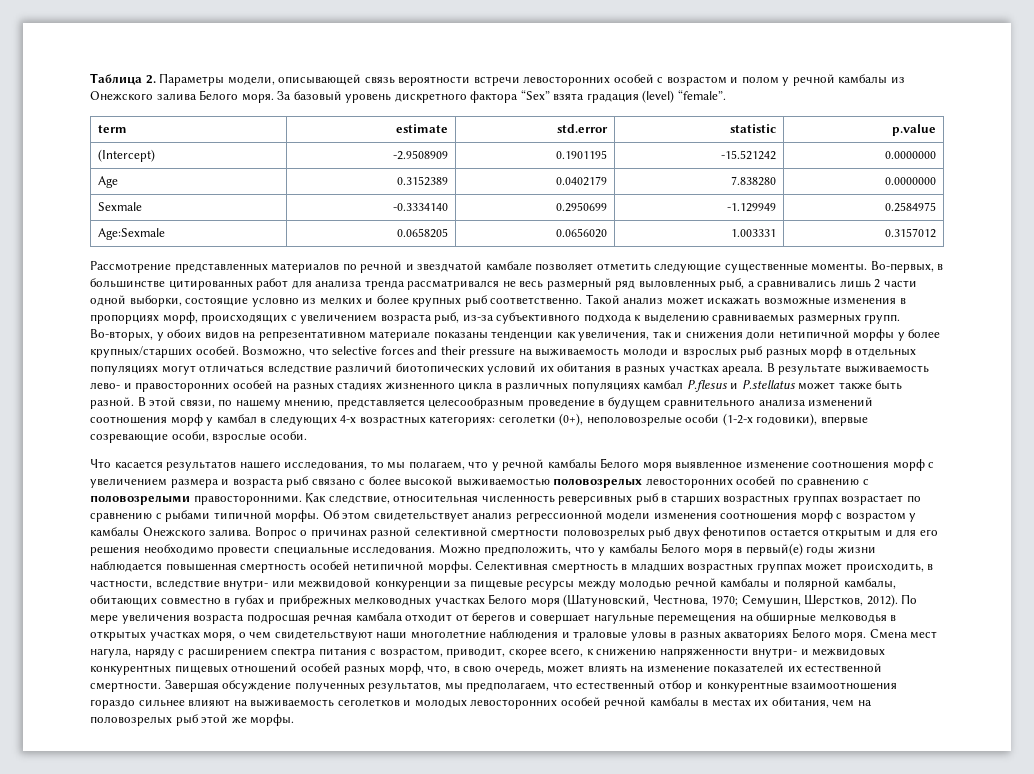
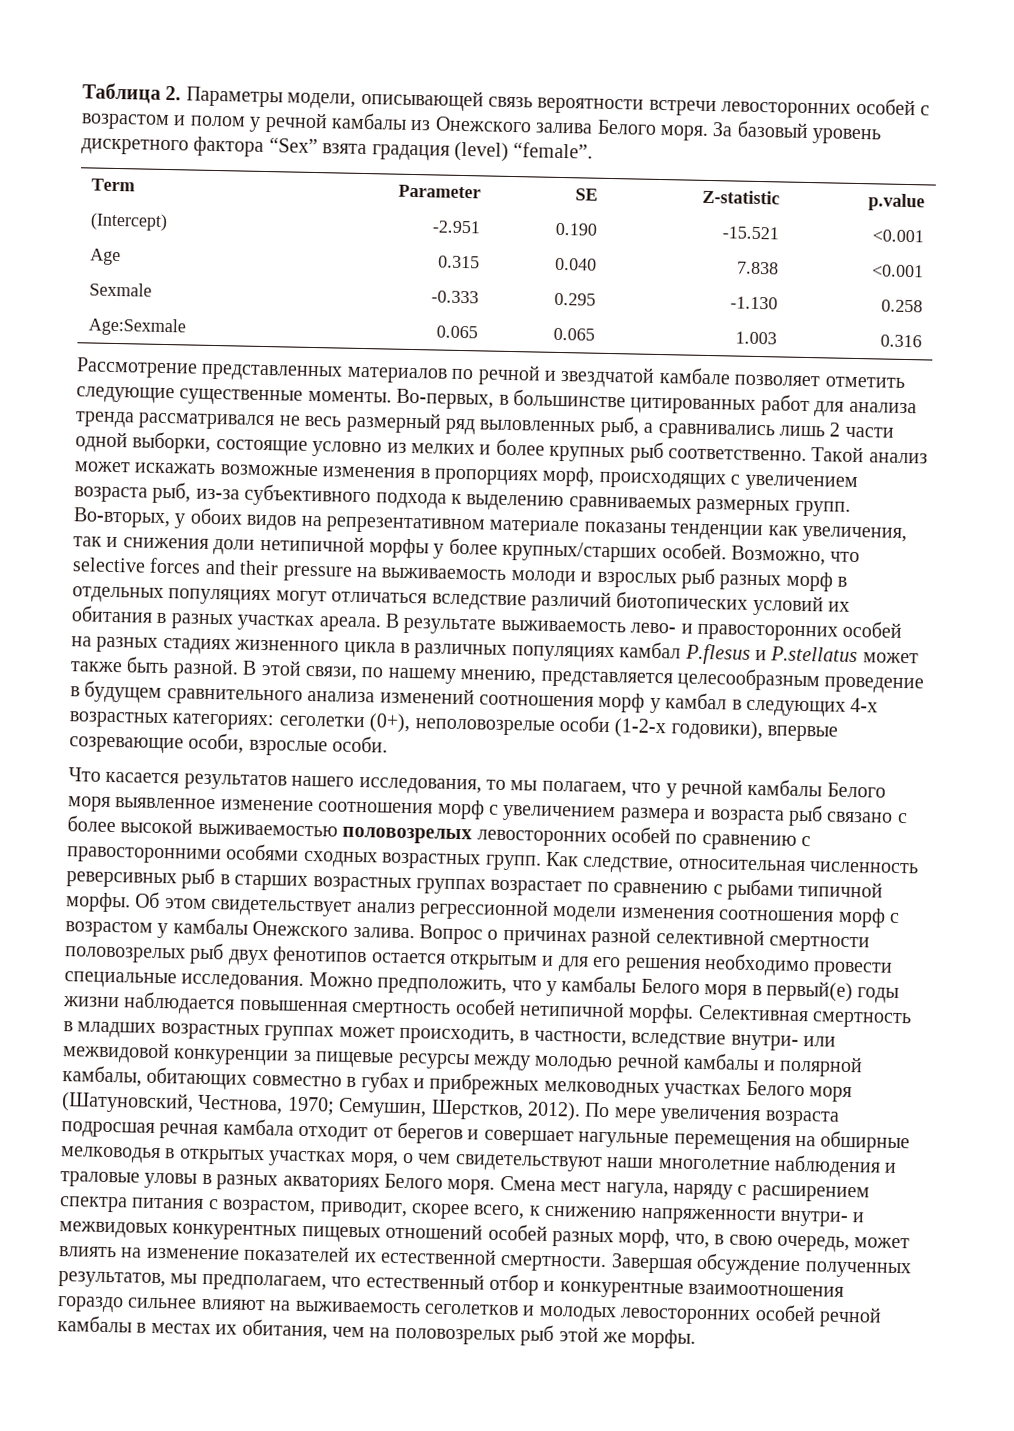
- term | estimate | std.error | statistic | p.value
- (Intercept) | -2.9508909 | 0.1901195 | -15.521242 | 0.0000000
- Age | 0.3152389 | 0.0402179 | 7.838280 | 0.0000000
- Sexmale | -0.3334140 | 0.2950699 | -1.129949 | 0.2584975
- Age:Sexmale | 0.0658205 | 0.0656020 | 1.003331 | 0.3157012
+ Term | Parameter | SE | Z-statistic | p.value
+ (Intercept) | -2.951 | 0.190 | -15.521 | <0.001
+ Age | 0.315 | 0.040 | 7.838 | <0.001
+ Sexmale | -0.333 | 0.295 | -1.130 | 0.258
+ Age:Sexmale | 0.065 | 0.065 | 1.003 | 0.316
- Что касается результатов нашего исследования, то мы полагаем, что у речной камбалы Белого моря выявленное изменение соотношения морф с увеличением размера и возраста рыб связано с более высокой выживаемостью половозрелых левосторонних особей по сравнению с половозрелыми правосторонними.
+ Что касается результатов нашего исследования, то мы полагаем, что у речной камбалы Белого моря выявленное изменение соотношения морф с увеличением размера и возраста рыб связано с более высокой выживаемостью половозрелых левосторонних особей по сравнению с правосторонними особями сходных возрастных групп.

